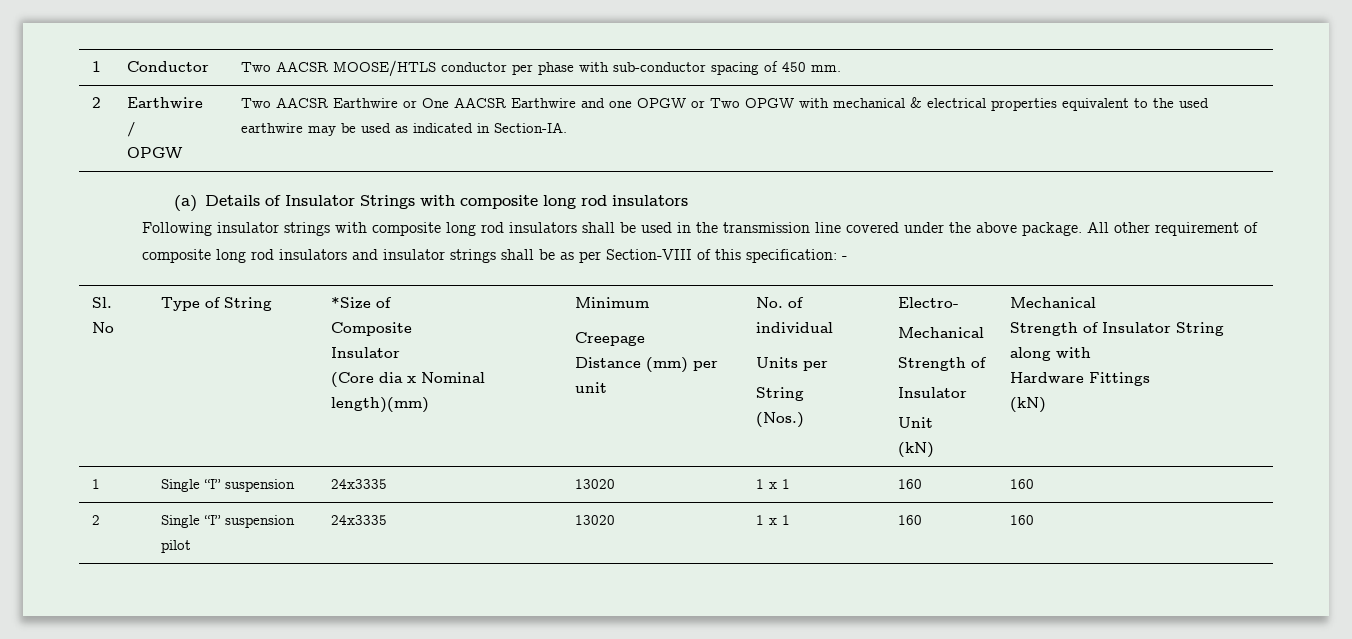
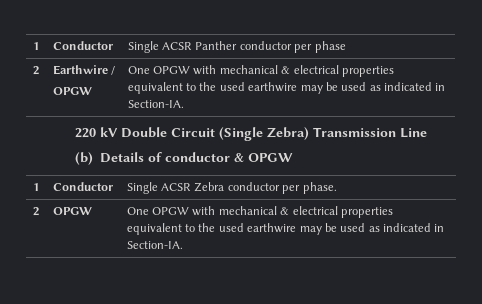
- 1 | Conductor | Two AACSR MOOSE/HTLS conductor per phase with sub-conductor spacing of 450 mm.
+ 1 | Conductor | Single ACSR Panther conductor per phase
  2 | Earthwire /
- OPGW | Two AACSR Earthwire or One AACSR Earthwire and one OPGW or Two OPGW with mechanical & electrical properties equivalent to the used earthwire may be used as indicated in Section-IA.
+ OPGW | One OPGW with mechanical & electrical properties equivalent to the used earthwire may be used as indicated in Section-IA.
- (a) Details of Insulator Strings with composite long rod insulators
- Following insulator strings with composite long rod insulators shall be used in the transmission line covered under the above package. All other requirement of composite long rod insulators and insulator strings shall be as per Section-VIII of this specification: -
- Sl. No | Type of String | *Size of
- Composite
- Insulator
- (Core dia x Nominal length)(mm) | Minimum
- Creepage
- Distance (mm) per unit | No. of individual
- Units per
- String
- (Nos.) | Electro-
- Mechanical
- Strength of
- Insulator
- Unit
- (kN) | Mechanical
- Strength of Insulator String along with
- Hardware Fittings
- (kN)
- 1 | Single “I” suspension | 24x3335 | 13020 | 1 x 1 | 160 | 160
- 2 | Single “I” suspension pilot | 24x3335 | 13020 | 1 x 1 | 160 | 160
+ 220 kV Double Circuit (Single Zebra) Transmission Line
+ (b) Details of conductor & OPGW
+ 1 | Conductor | Single ACSR Zebra conductor per phase.
+ 2 | OPGW | One OPGW with mechanical & electrical properties equivalent to the used earthwire may be used as indicated in Section-IA.

